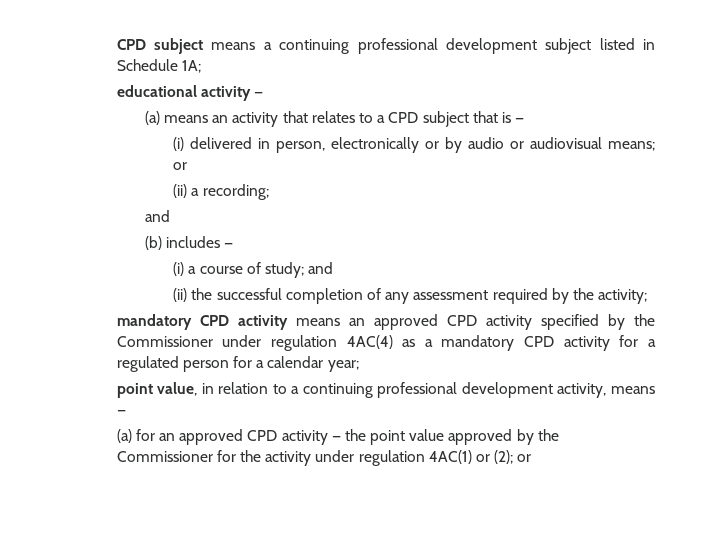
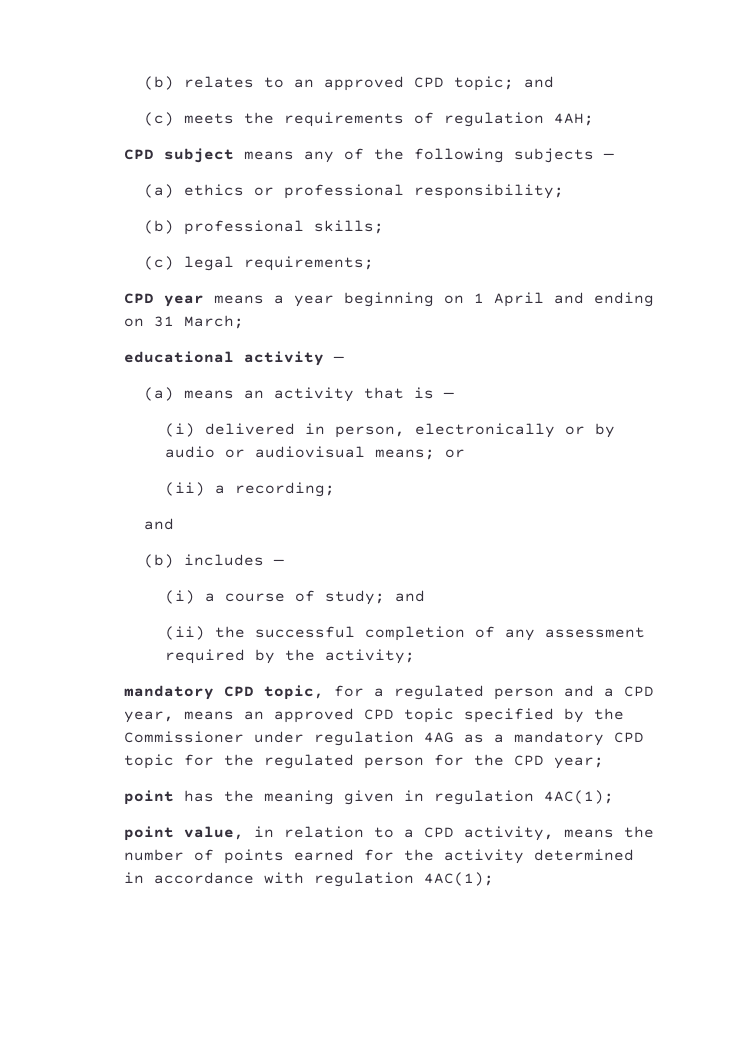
- CPD subject means a continuing professional development subject listed in Schedule 1A;
+ (b) relates to an approved CPD topic; and
+ (c) meets the requirements of regulation 4AH;
+ CPD subject means any of the following subjects —
+ (a) ethics or professional responsibility;
+ (b) professional skills;
+ (c) legal requirements;
+ CPD year means a year beginning on 1 April and ending on 31 March;
- (a) means an activity that relates to a CPD subject that is —
+ (a) means an activity that is —
- mandatory CPD activity means an approved CPD activity specified by the Commissioner under regulation 4AC(4) as a mandatory CPD activity for a regulated person for a calendar year;
+ mandatory CPD topic, for a regulated person and a CPD year, means an approved CPD topic specified by the Commissioner under regulation 4AG as a mandatory CPD topic for the regulated person for the CPD year;
+ point has the meaning given in regulation 4AC(1);
- point value, in relation to a continuing professional development activity, means —
- (a) for an approved CPD activity — the point value approved by the Commissioner for the activity under regulation 4AC(1) or (2); or
+ point value, in relation to a CPD activity, means the number of points earned for the activity determined in accordance with regulation 4AC(1);

